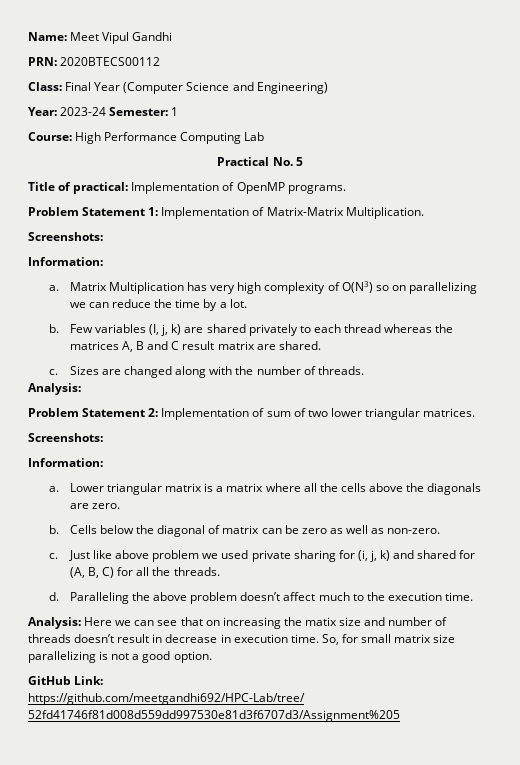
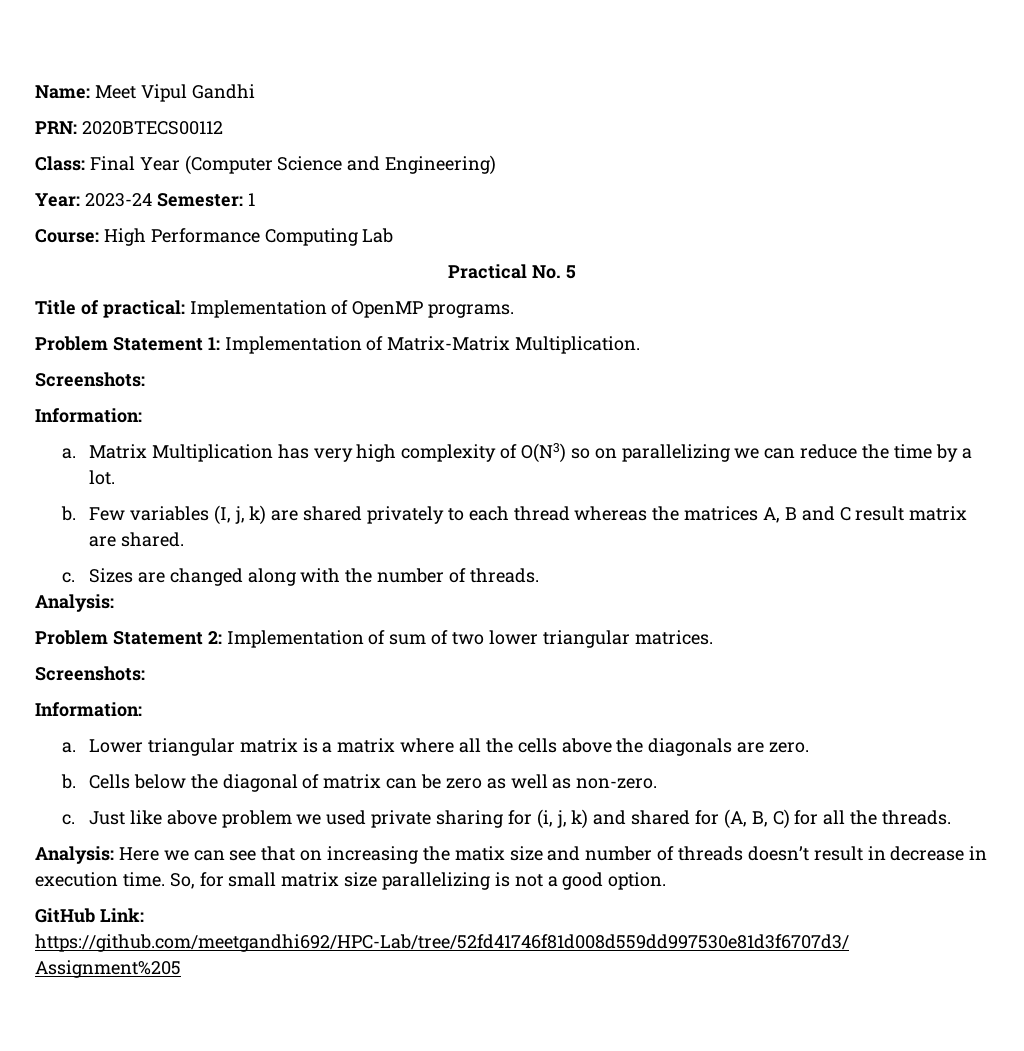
- d. Paralleling the above problem doesn’t affect much to the execution time.

